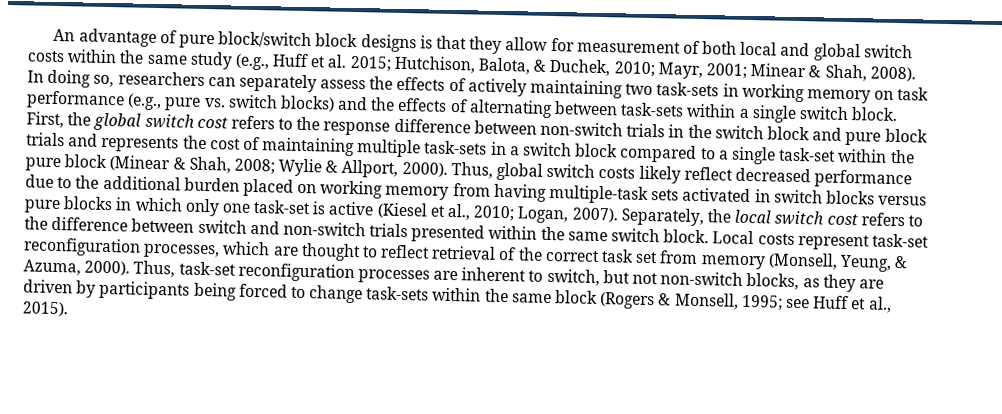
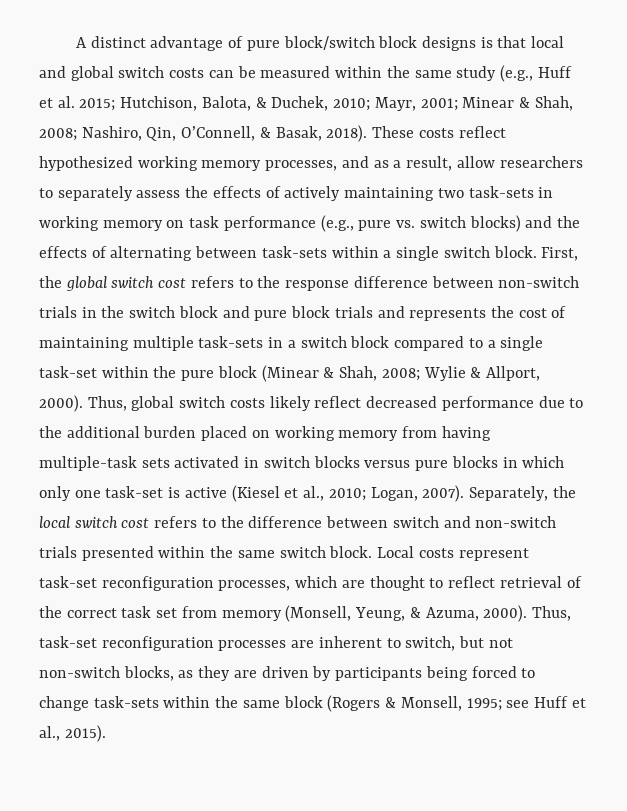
- An advantage of pure block/switch block designs is that they allow for measurement of both local and global switch costs within the same study (e.g., Huff et al. 2015;
+ A distinct advantage of pure block/switch block designs is that local and global switch costs can be measured within the same study (e.g., Huff et al. 2015;
- Minear & Shah, 2008). In doing so, researchers can separately assess the effects of actively maintaining two task-sets in working memory on task performance (e.g., pure vs. switch blocks) and the effects of alternating between task-sets within a single switch block.
+ Minear & Shah, 2008; Nashiro, Qin, O’Connell, & Basak, 2018). These costs reflect hypothesized working memory processes, and as a result, allow researchers to separately assess the effects of actively maintaining two task-sets in working memory on task performance (e.g., pure vs. switch blocks) and the effects of alternating between task-sets within a single switch block.

